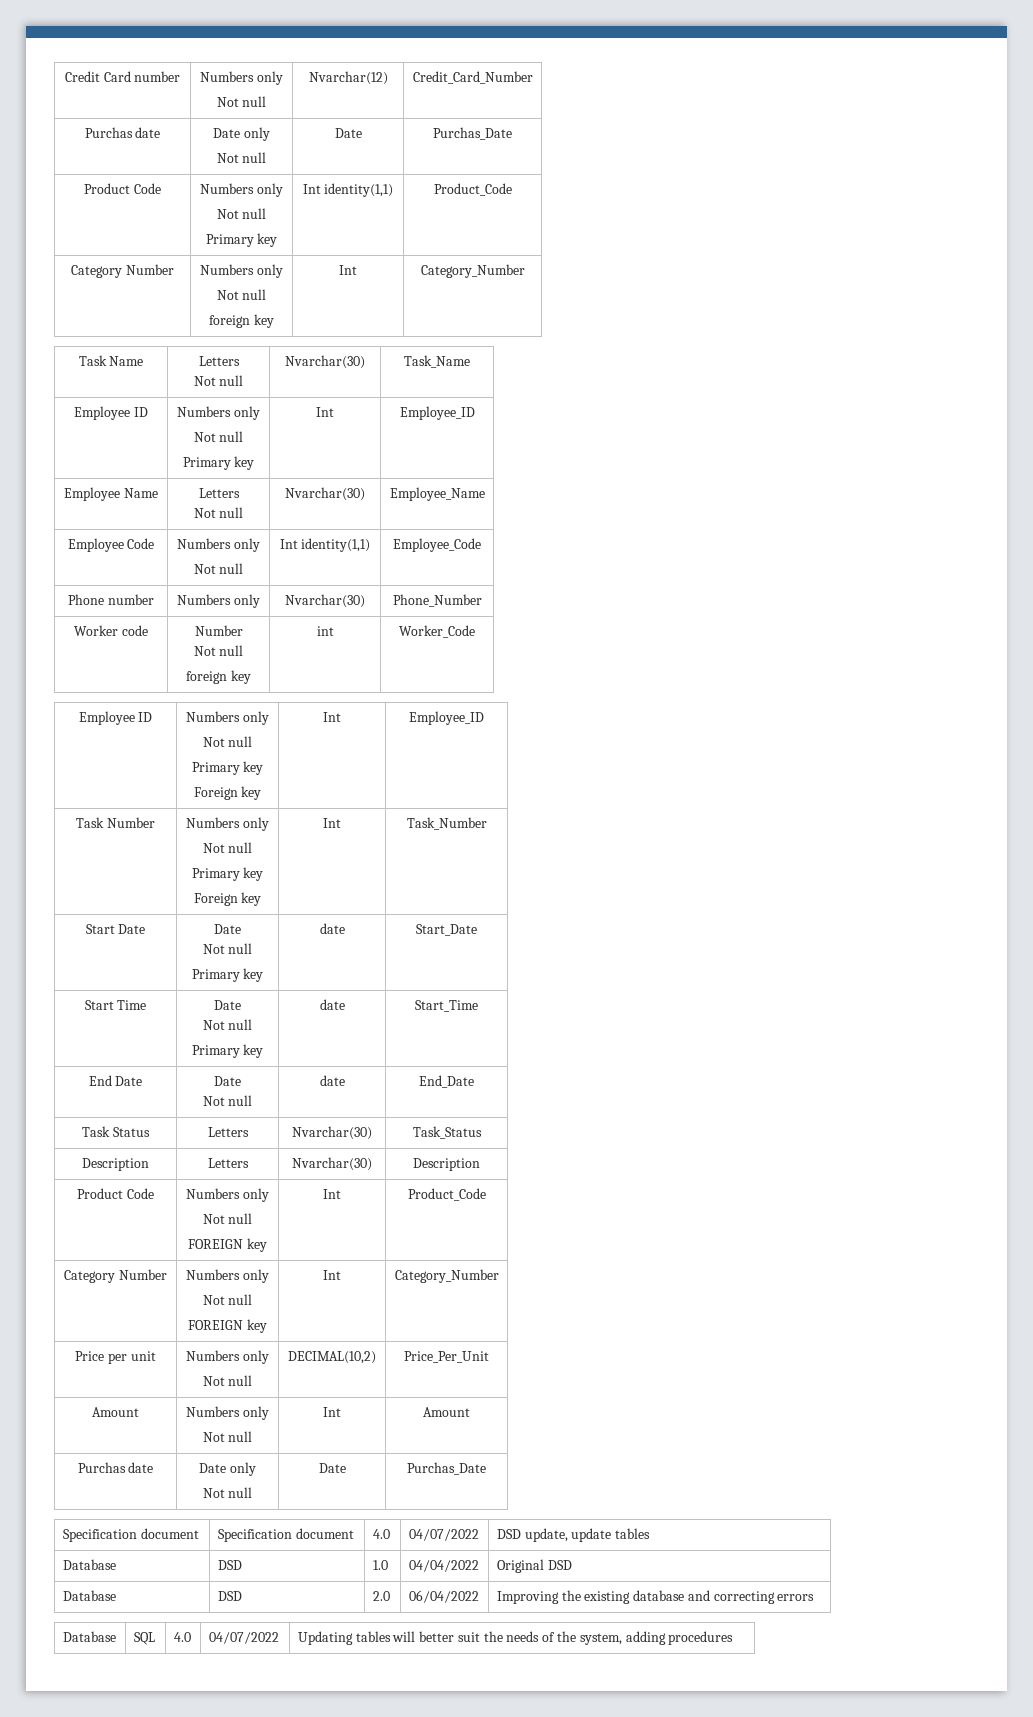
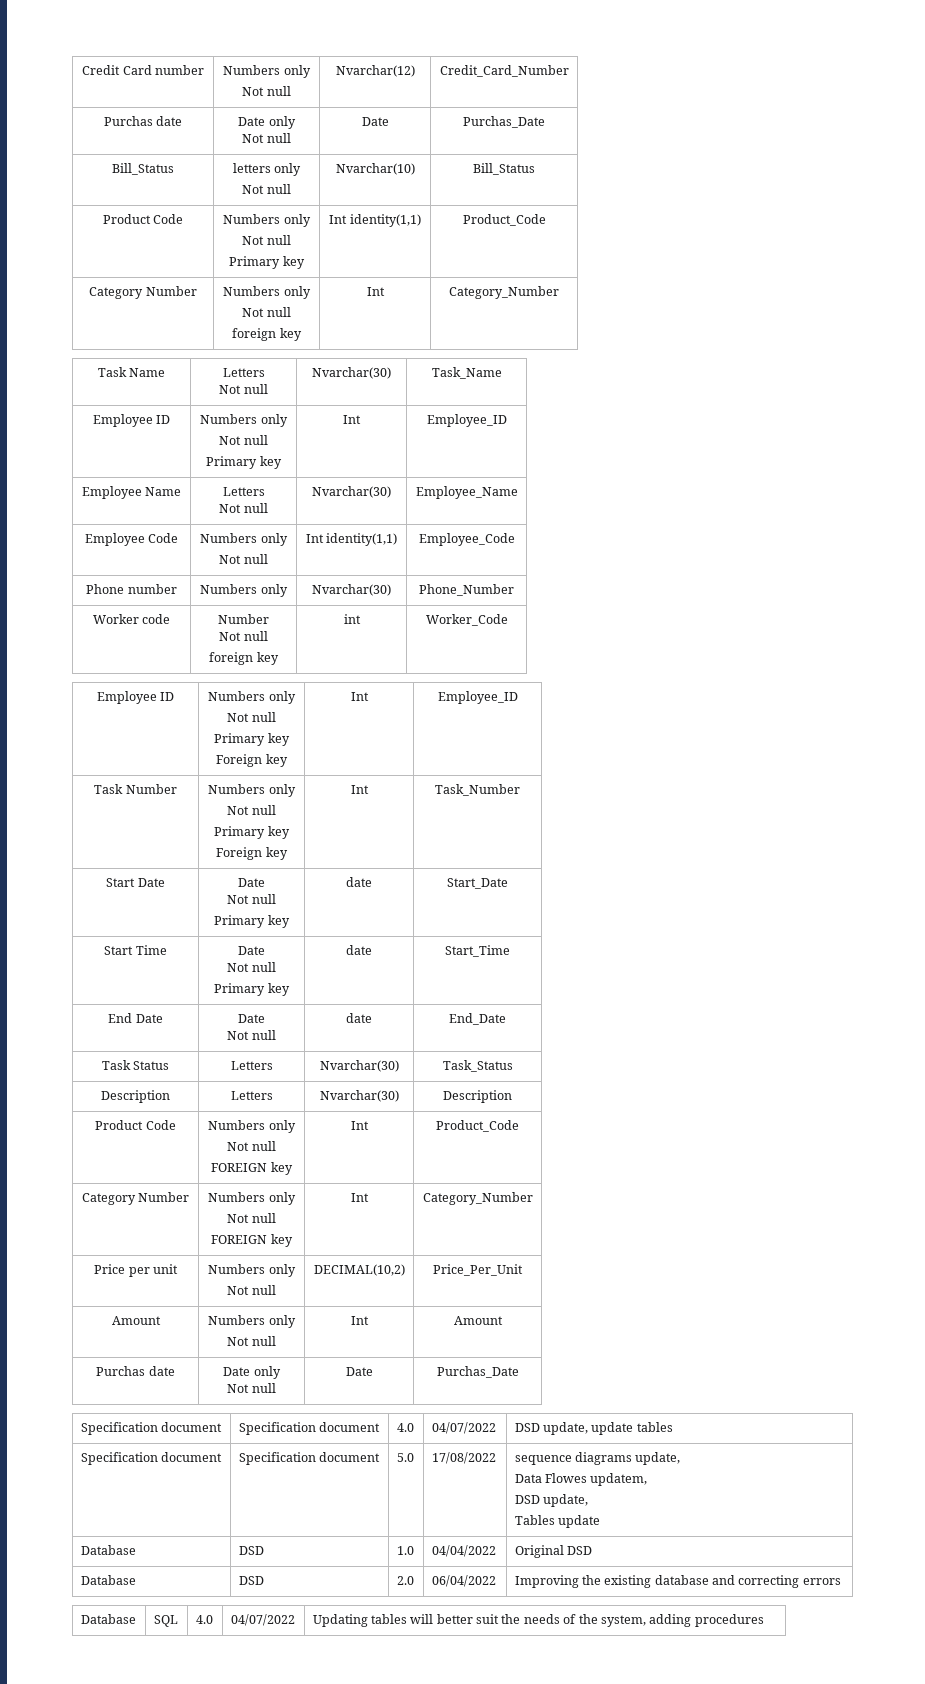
+ Bill_Status | letters only
+ Not null | Nvarchar(10) | Bill_Status
+ Specification document | Specification document | 5.0 | 17/08/2022 | sequence diagrams update,
+ Data Flowes updatem,
+ DSD update,
+ Tables update

